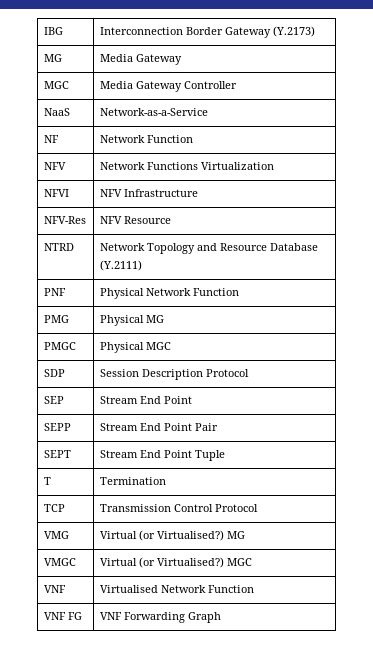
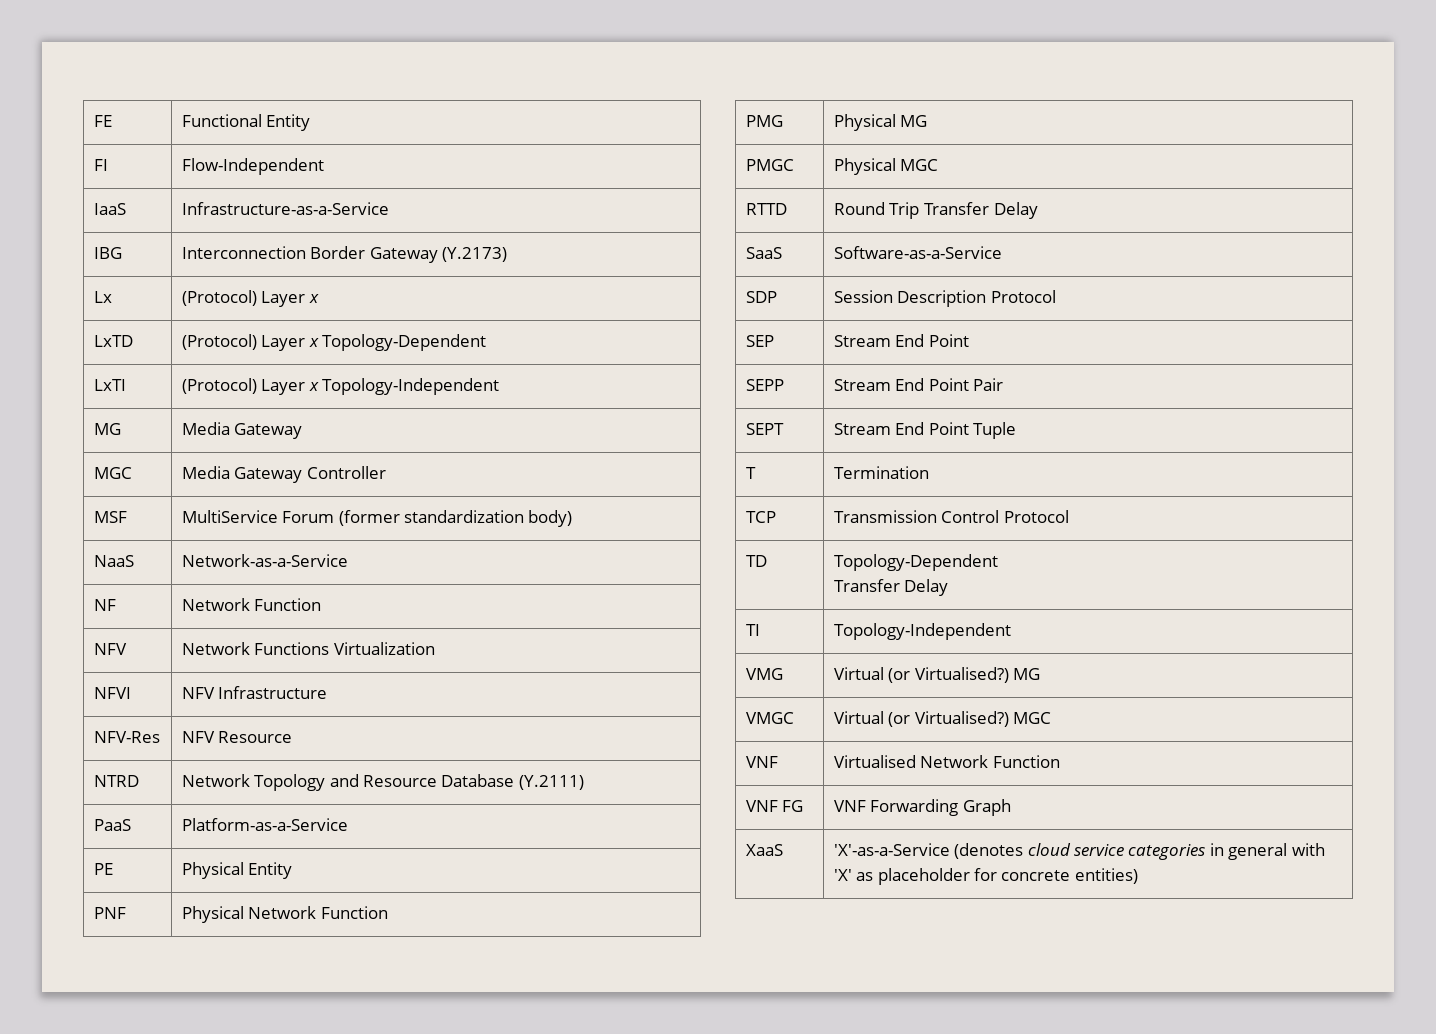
+ FE | Functional Entity
+ FI | Flow-Independent
+ IaaS | Infrastructure-as-a-Service
+ Lx | (Protocol) Layer x
+ LxTD | (Protocol) Layer x Topology-Dependent
+ LxTI | (Protocol) Layer x Topology-Independent
+ MSF | MultiService Forum (former standardization body)
+ PaaS | Platform-as-a-Service
+ PE | Physical Entity
+ RTTD | Round Trip Transfer Delay
+ SaaS | Software-as-a-Service
+ TD | Topology-Dependent
+ Transfer Delay
+ TI | Topology-Independent
+ XaaS | 'X'-as-a-Service (denotes cloud service categories in general with 'X' as placeholder for concrete entities)

